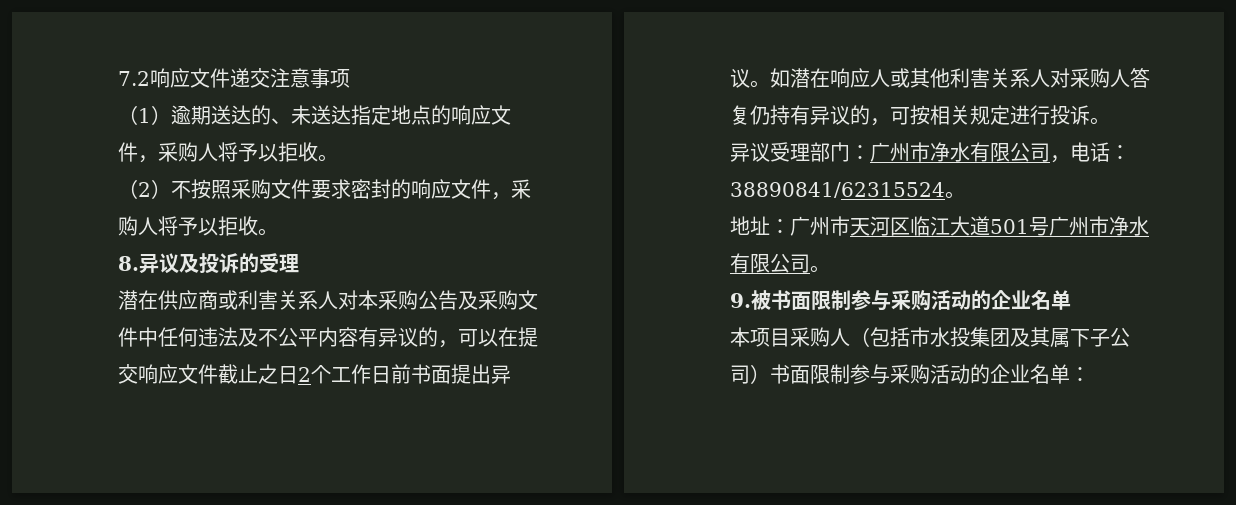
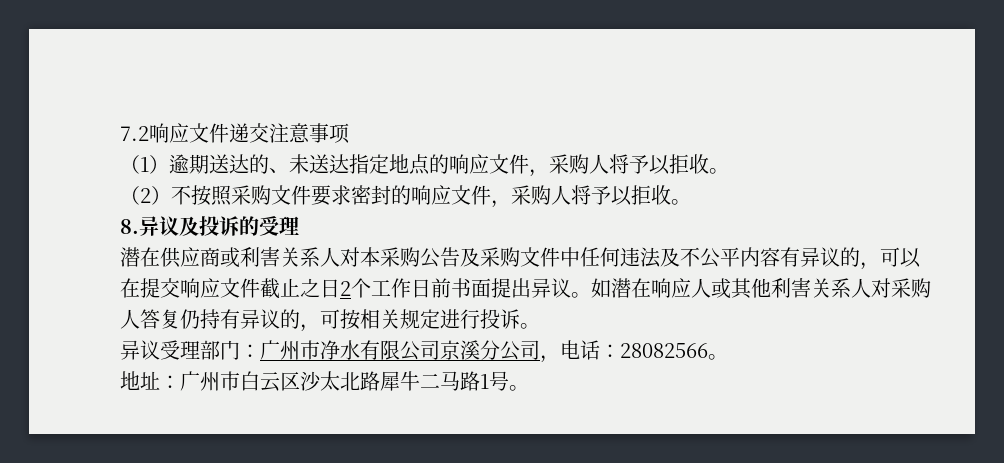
- 异议受理部门：广州市净水有限公司，电话：38890841/62315524。
+ 异议受理部门：广州市净水有限公司京溪分公司，电话：28082566。
- 地址：广州市天河区临江大道501号广州市净水有限公司。
- 9.被书面限制参与采购活动的企业名单
- 本项目采购人（包括市水投集团及其属下子公司）书面限制参与采购活动的企业名单：
+ 地址：广州市白云区沙太北路犀牛二马路1号。

